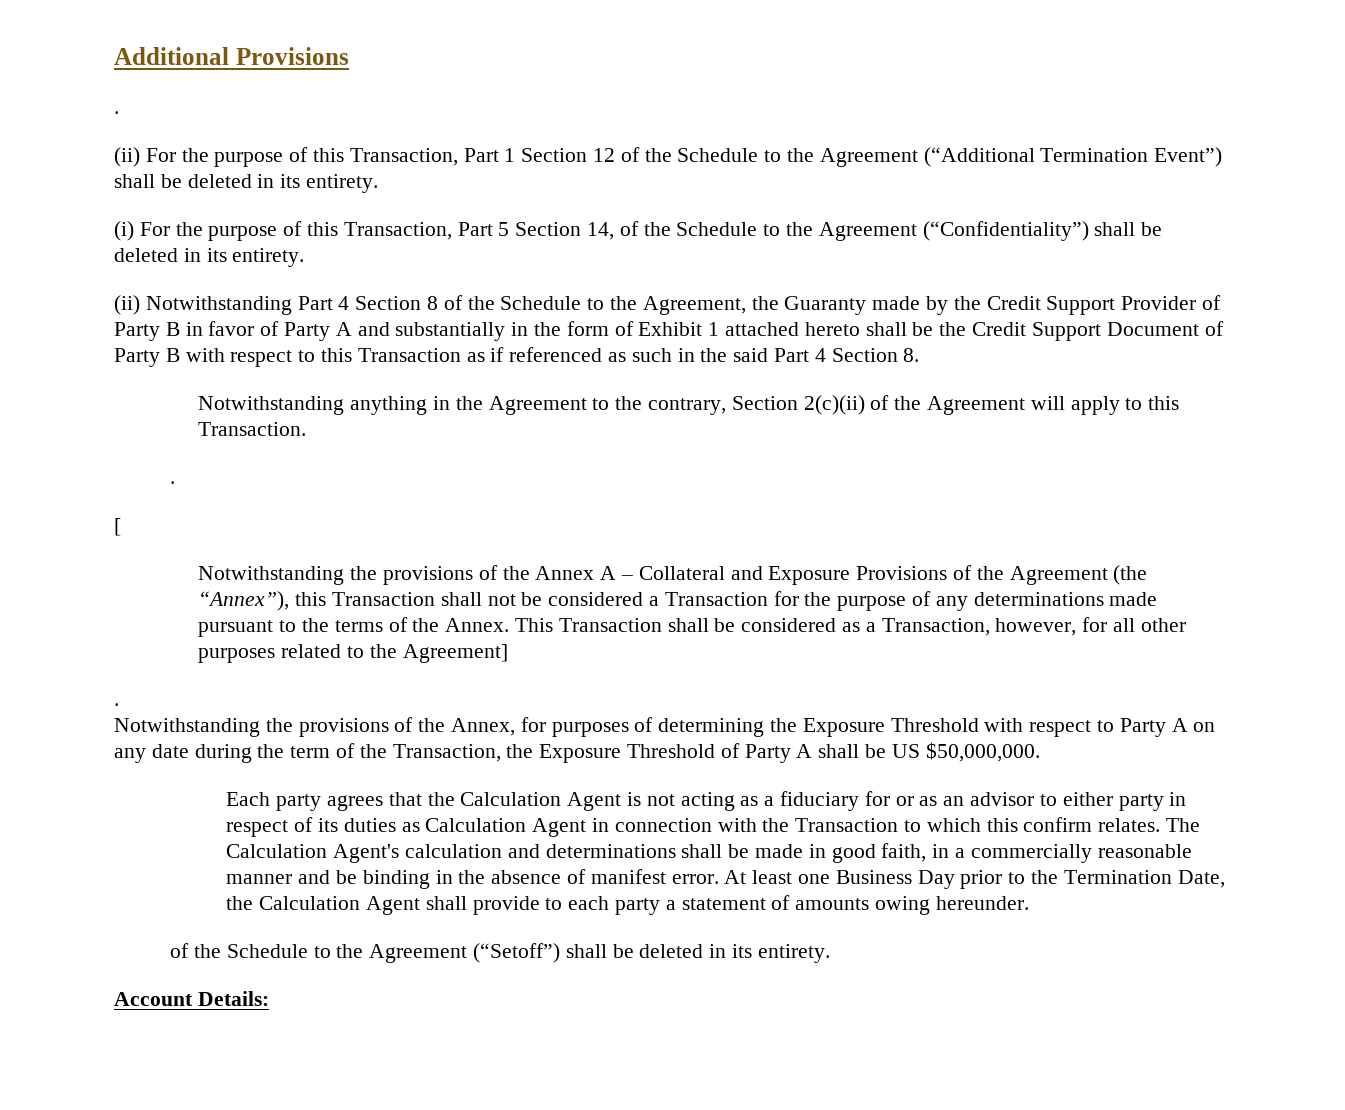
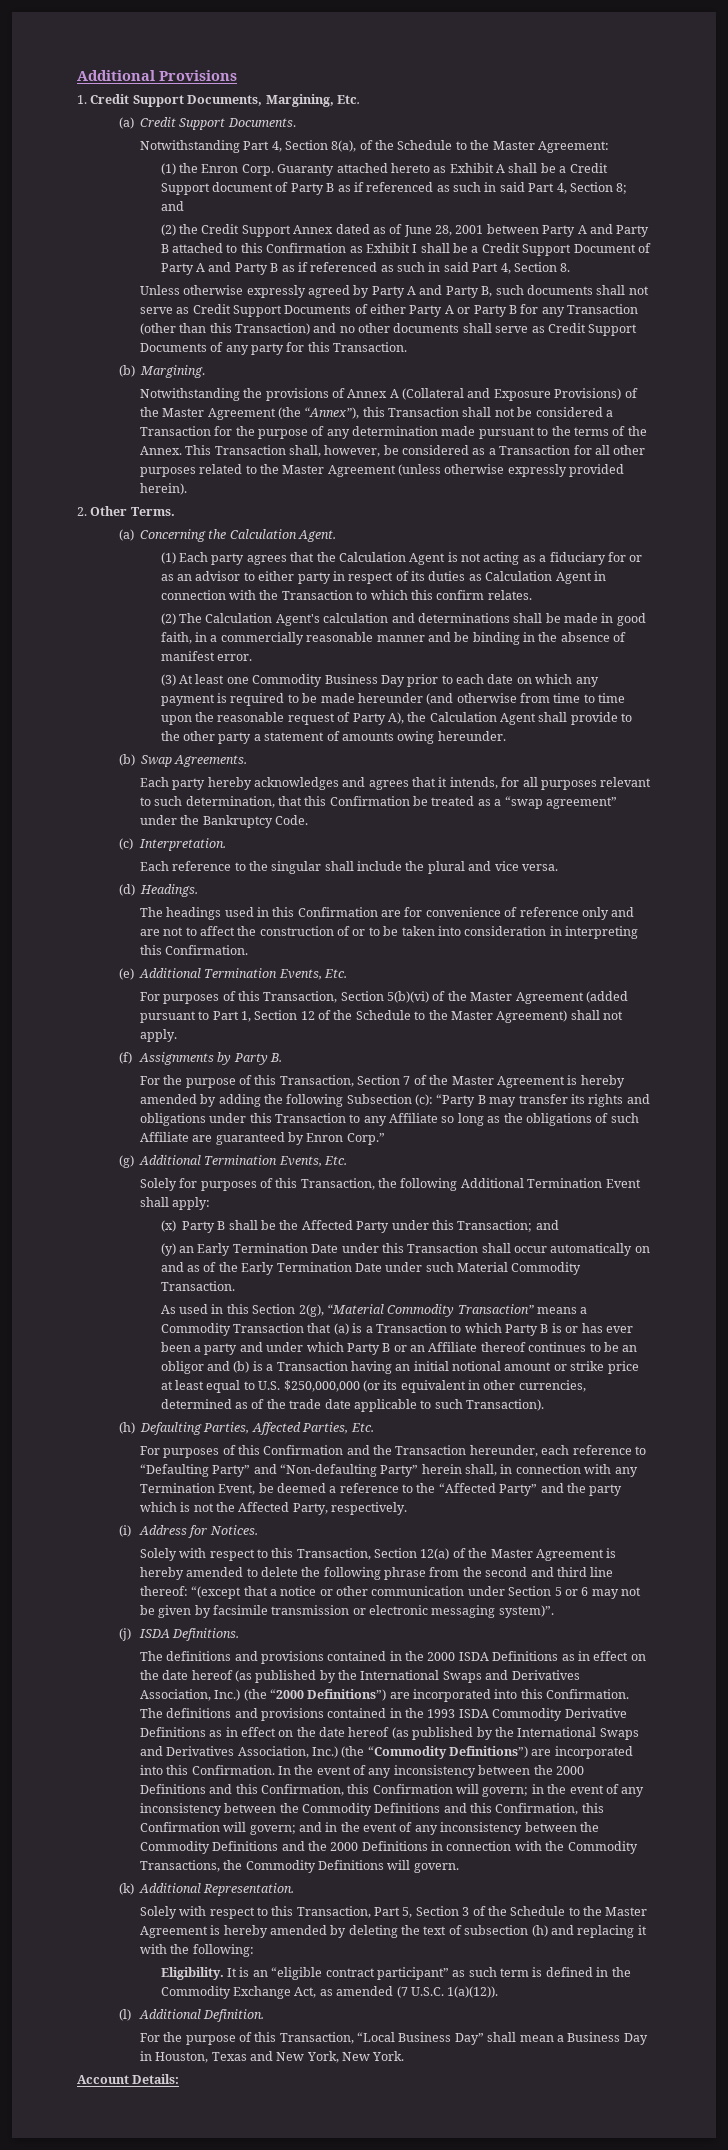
  Additional Provisions
- .
- (ii) For the purpose of this Transaction, Part 1 Section 12 of the Schedule to the Agreement (“Additional Termination Event”) shall be deleted in its entirety.
- (i) For the purpose of this Transaction, Part 5 Section 14, of the Schedule to the Agreement (“Confidentiality”) shall be deleted in its entirety.
- (ii) Notwithstanding Part 4 Section 8 of the Schedule to the Agreement, the Guaranty made by the Credit Support Provider of Party B in favor of Party A and substantially in the form of Exhibit 1 attached hereto shall be the Credit Support Document of Party B with respect to this Transaction as if referenced as such in the said Part 4 Section 8.
- Notwithstanding anything in the Agreement to the contrary, Section 2(c)(ii) of the Agreement will apply to this Transaction.
- .
- [
- Notwithstanding the provisions of the Annex A – Collateral and Exposure Provisions of the Agreement (the “Annex”), this Transaction shall not be considered a Transaction for the purpose of any determinations made pursuant to the terms of the Annex.
+ 1. Credit Support Documents, Margining, Etc.
+ (a) Credit Support Documents.
+ Notwithstanding Part 4, Section 8(a), of the Schedule to the Master Agreement:
+ (1) the Enron Corp. Guaranty attached hereto as Exhibit A shall be a Credit Support document of Party B as if referenced as such in said Part 4, Section 8; and
+ (2) the Credit Support Annex dated as of June 28, 2001 between Party A and Party B attached to this Confirmation as Exhibit I shall be a Credit Support Document of Party A and Party B as if referenced as such in said Part 4, Section 8.
+ Unless otherwise expressly agreed by Party A and Party B, such documents shall not serve as Credit Support Documents of either Party A or Party B for any Transaction (other than this Transaction) and no other documents shall serve as Credit Support Documents of any party for this Transaction.
+ (b) Margining.
+ Notwithstanding the provisions of Annex A (Collateral and Exposure Provisions) of the Master Agreement (the “Annex”), this Transaction shall not be considered a Transaction for the purpose of any determination made pursuant to the terms of the Annex.
- This Transaction shall be considered as a Transaction, however, for all other purposes related to the Agreement]
- .
- Notwithstanding the provisions of the Annex, for purposes of determining the Exposure Threshold with respect to Party A on any date during the term of the Transaction, the Exposure Threshold of Party A shall be US $50,000,000.
- Each party agrees that the Calculation Agent is not acting as a fiduciary for or as an advisor to either party in respect of its duties as Calculation Agent in connection with the Transaction to which this confirm relates. The Calculation Agent's calculation and determinations shall be made in good faith, in a commercially reasonable manner and be binding in the absence of manifest error. At least one Business Day prior to the Termination Date, the Calculation Agent shall provide to each party a statement of amounts owing hereunder.
+ This Transaction shall, however, be considered as a Transaction for all other purposes related to the Master Agreement (unless otherwise expressly provided herein).
+ 2. Other Terms.
+ (a) Concerning the Calculation Agent.
+ (1) Each party agrees that the Calculation Agent is not acting as a fiduciary for or as an advisor to either party in respect of its duties as Calculation Agent in connection with the Transaction to which this confirm relates.
+ (2) The Calculation Agent's calculation and determinations shall be made in good faith, in a commercially reasonable manner and be binding in the absence of manifest error.
+ (3) At least one Commodity Business Day prior to each date on which any payment is required to be made hereunder (and otherwise from time to time upon the reasonable request of Party A), the Calculation Agent shall provide to the other party a statement of amounts owing hereunder.
- of the Schedule to the Agreement (“Setoff”) shall be deleted in its entirety.
+ (b) Swap Agreements.
+ Each party hereby acknowledges and agrees that it intends, for all purposes relevant to such determination, that this Confirmation be treated as a “swap agreement” under the Bankruptcy Code.
+ (c) Interpretation.
+ Each reference to the singular shall include the plural and vice versa.
+ (d) Headings.
+ The headings used in this Confirmation are for convenience of reference only and are not to affect the construction of or to be taken into consideration in interpreting this Confirmation.
+ (e) Additional Termination Events, Etc.
+ For purposes of this Transaction, Section 5(b)(vi) of the Master Agreement (added pursuant to Part 1, Section 12 of the Schedule to the Master Agreement) shall not apply.
+ (f) Assignments by Party B.
+ For the purpose of this Transaction, Section 7 of the Master Agreement is hereby amended by adding the following Subsection (c): “Party B may transfer its rights and obligations under this Transaction to any Affiliate so long as the obligations of such Affiliate are guaranteed by Enron Corp.”
+ (g) Additional Termination Events, Etc.
+ Solely for purposes of this Transaction, the following Additional Termination Event shall apply:
+ (x) Party B shall be the Affected Party under this Transaction; and
+ (y) an Early Termination Date under this Transaction shall occur automatically on and as of the Early Termination Date under such Material Commodity Transaction.
+ As used in this Section 2(g), “Material Commodity Transaction” means a Commodity Transaction that (a) is a Transaction to which Party B is or has ever been a party and under which Party B or an Affiliate thereof continues to be an obligor and (b) is a Transaction having an initial notional amount or strike price at least equal to U.S. $250,000,000 (or its equivalent in other currencies, determined as of the trade date applicable to such Transaction).
+ (h) Defaulting Parties, Affected Parties, Etc.
+ For purposes of this Confirmation and the Transaction hereunder, each reference to “Defaulting Party” and “Non-defaulting Party” herein shall, in connection with any Termination Event, be deemed a reference to the “Affected Party” and the party which is not the Affected Party, respectively.
+ (i) Address for Notices.
+ Solely with respect to this Transaction, Section 12(a) of the Master Agreement is hereby amended to delete the following phrase from the second and third line thereof: “(except that a notice or other communication under Section 5 or 6 may not be given by facsimile transmission or electronic messaging system)”.
+ (j) ISDA Definitions.
+ The definitions and provisions contained in the 2000 ISDA Definitions as in effect on the date hereof (as published by the International Swaps and Derivatives Association, Inc.) (the “2000 Definitions”) are incorporated into this Confirmation. The definitions and provisions contained in the 1993 ISDA Commodity Derivative Definitions as in effect on the date hereof (as published by the International Swaps and Derivatives Association, Inc.) (the “Commodity Definitions”) are incorporated into this Confirmation. In the event of any inconsistency between the 2000 Definitions and this Confirmation, this Confirmation will govern; in the event of any inconsistency between the Commodity Definitions and this Confirmation, this Confirmation will govern; and in the event of any inconsistency between the Commodity Definitions and the 2000 Definitions in connection with the Commodity Transactions, the Commodity Definitions will govern.
+ (k) Additional Representation.
+ Solely with respect to this Transaction, Part 5, Section 3 of the Schedule to the Master Agreement is hereby amended by deleting the text of subsection (h) and replacing it with the following:
+ Eligibility. It is an “eligible contract participant” as such term is defined in the Commodity Exchange Act, as amended (7 U.S.C. 1(a)(12)).
+ (l) Additional Definition.
+ For the purpose of this Transaction, “Local Business Day” shall mean a Business Day in Houston, Texas and New York, New York.

